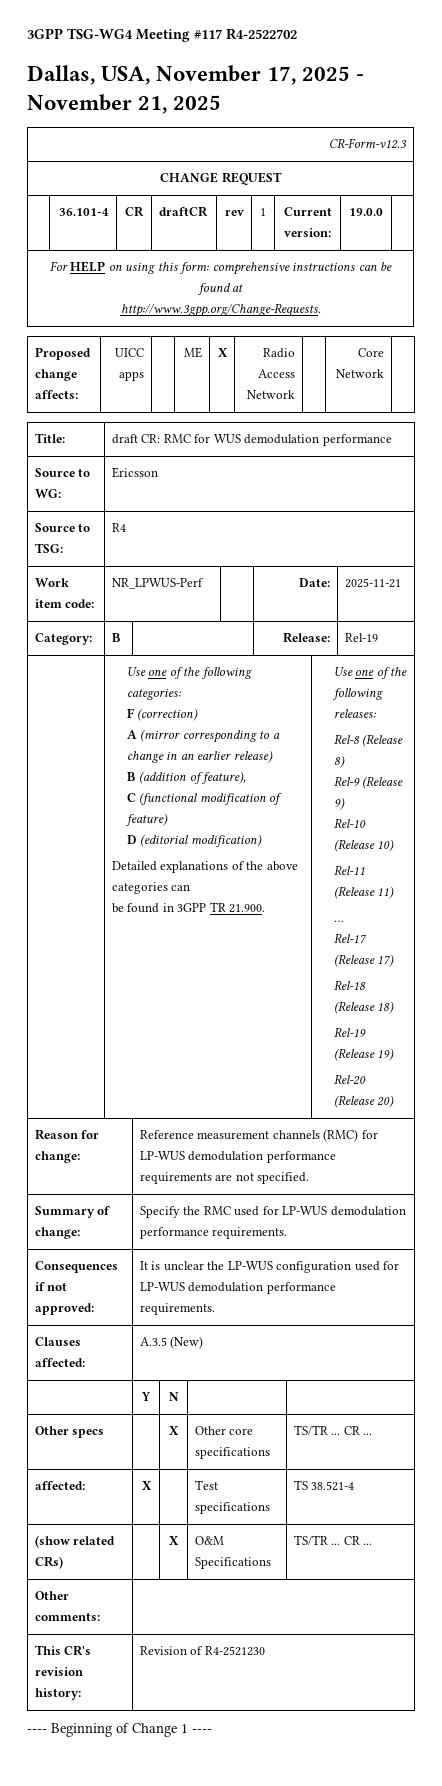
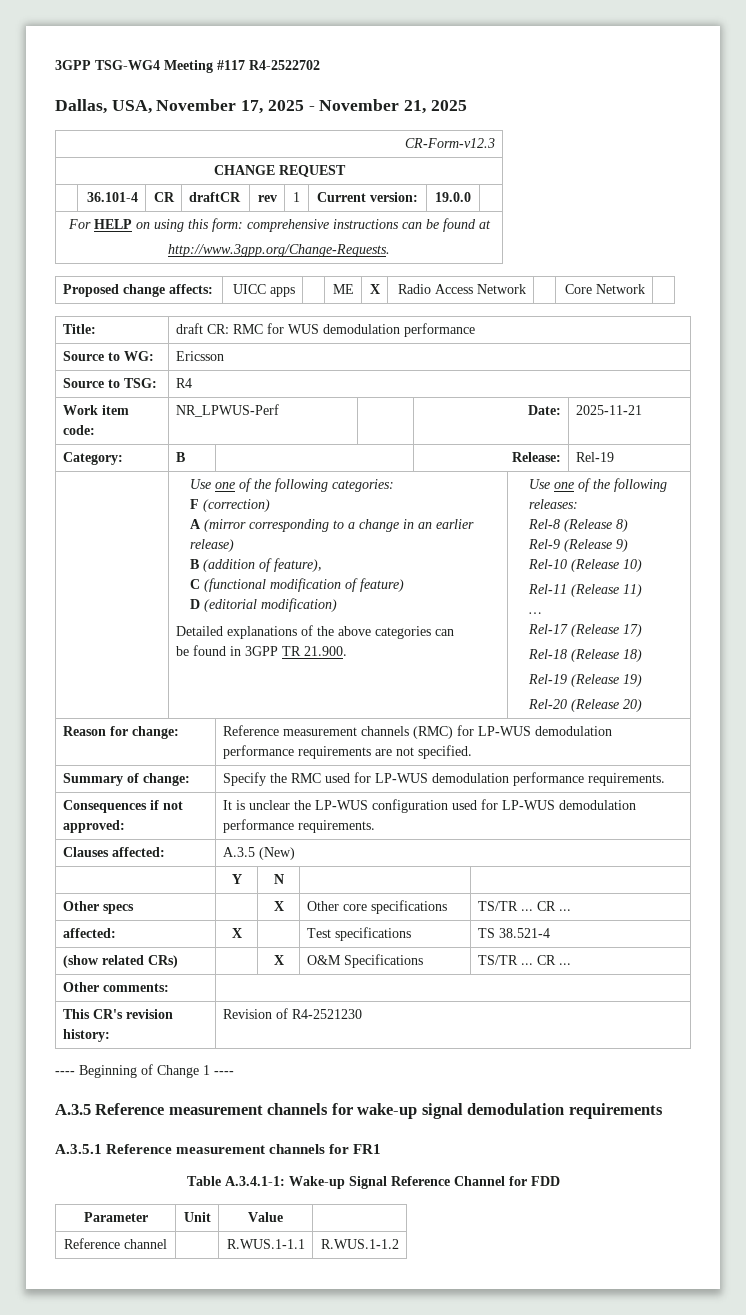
+ A.3.5 Reference measurement channels for wake-up signal demodulation requirements
+ A.3.5.1 Reference measurement channels for FR1
+ Table A.3.4.1-1: Wake-up Signal Reference Channel for FDD
+ Parameter | Unit | Value |
+ Reference channel | | R.WUS.1-1.1 | R.WUS.1-1.2

